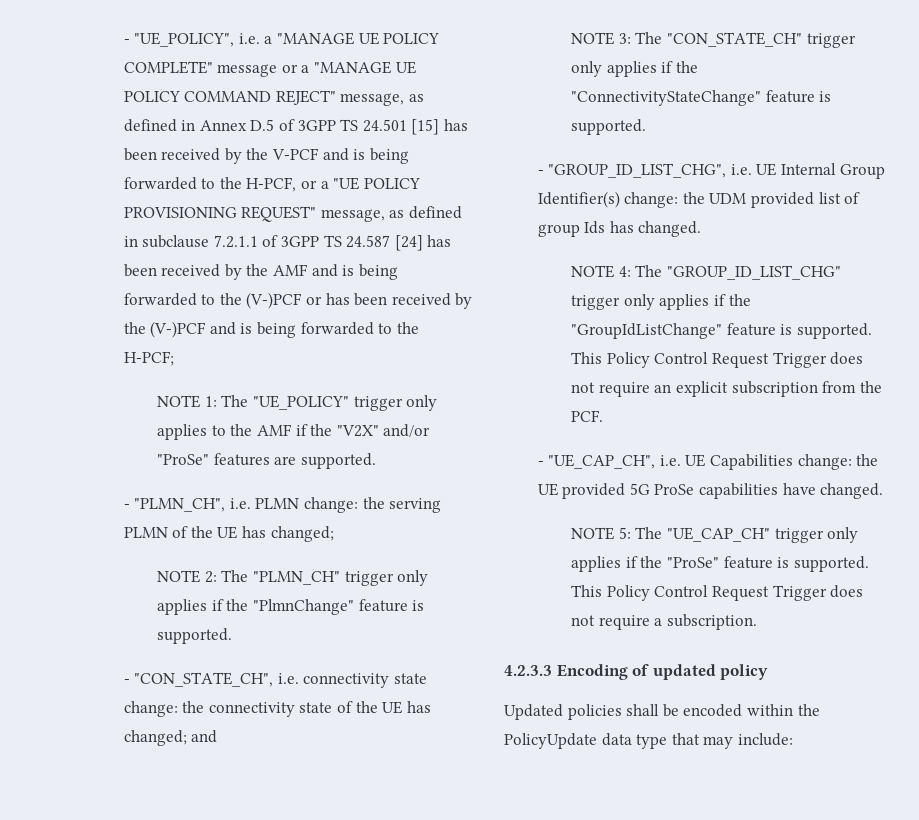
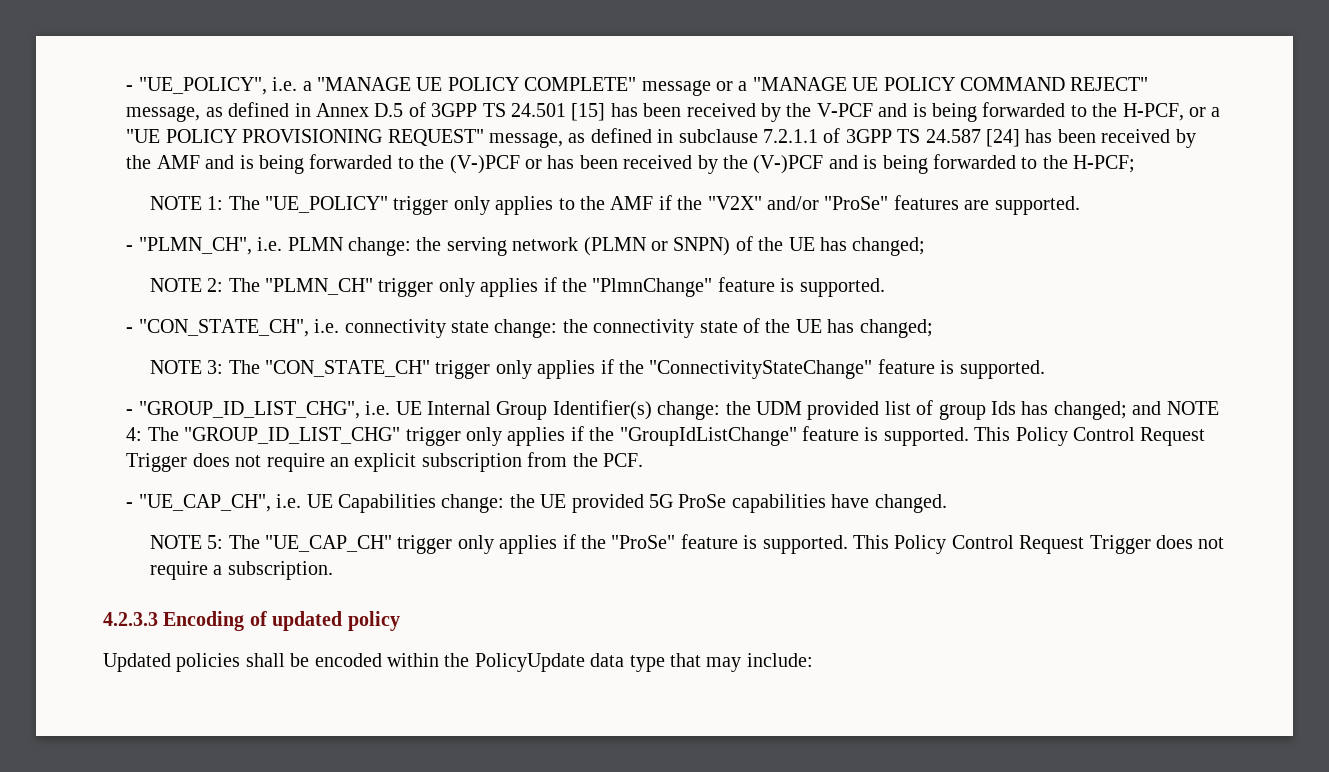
- - "PLMN_CH", i.e. PLMN change: the serving PLMN of the UE has changed;
+ - "PLMN_CH", i.e. PLMN change: the serving network (PLMN or SNPN) of the UE has changed;
- - "CON_STATE_CH", i.e. connectivity state change: the connectivity state of the UE has changed; and
+ - "CON_STATE_CH", i.e. connectivity state change: the connectivity state of the UE has changed;
- - "GROUP_ID_LIST_CHG", i.e. UE Internal Group Identifier(s) change: the UDM provided list of group Ids has changed.
- NOTE 4: The "GROUP_ID_LIST_CHG" trigger only applies if the "GroupIdListChange" feature is supported.
+ - "GROUP_ID_LIST_CHG", i.e. UE Internal Group Identifier(s) change: the UDM provided list of group Ids has changed; and NOTE 4: The "GROUP_ID_LIST_CHG" trigger only applies if the "GroupIdListChange" feature is supported.

